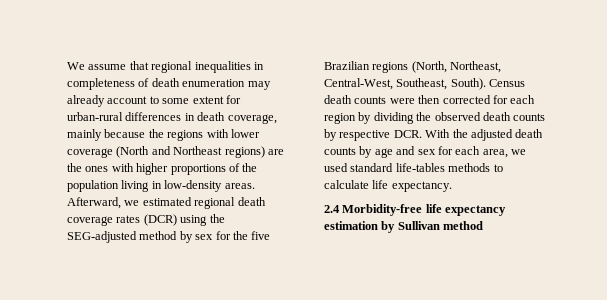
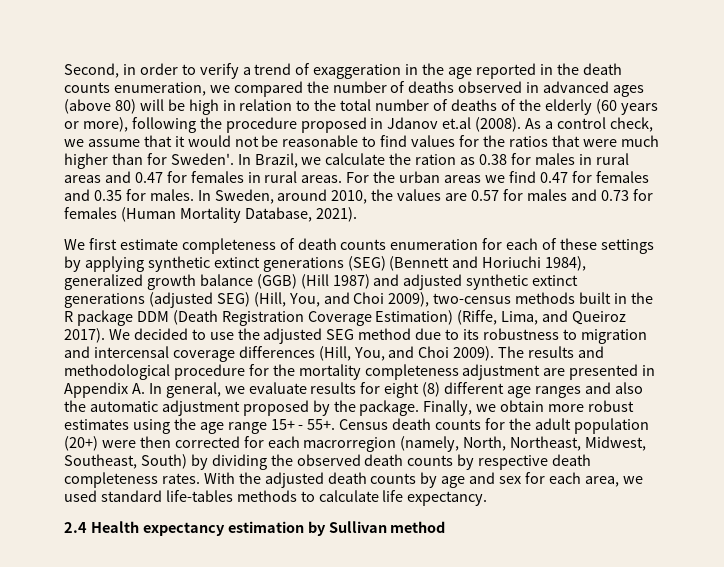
- We assume that regional inequalities in completeness of death enumeration may already account to some extent for urban-rural differences in death coverage, mainly because the regions with lower coverage (North and Northeast regions) are the ones with higher proportions of the population living in low-density areas. Afterward, we estimated regional death coverage rates (DCR) using the SEG-adjusted method by sex for the five Brazilian regions (North, Northeast, Central-West, Southeast, South). Census death counts were then corrected for each region by dividing the observed death counts by respective DCR. With the adjusted death counts by age and sex for each area, we used standard life-tables methods to calculate life expectancy.
+ Second, in order to verify a trend of exaggeration in the age reported in the death counts enumeration, we compared the number of deaths observed in advanced ages (above 80) will be high in relation to the total number of deaths of the elderly (60 years or more), following the procedure proposed in Jdanov et.al (2008). As a control check, we assume that it would not be reasonable to find values for the ratios that were much higher than for Sweden'. In Brazil, we calculate the ration as 0.38 for males in rural areas and 0.47 for females in rural areas. For the urban areas we find 0.47 for females and 0.35 for males. In Sweden, around 2010, the values are 0.57 for males and 0.73 for females (Human Mortality Database, 2021).
+ We first estimate completeness of death counts enumeration for each of these settings by applying synthetic extinct generations (SEG) (Bennett and Horiuchi 1984), generalized growth balance (GGB) (Hill 1987) and adjusted synthetic extinct generations (adjusted SEG) (Hill, You, and Choi 2009), two-census methods built in the R package DDM (Death Registration Coverage Estimation) (Riffe, Lima, and Queiroz 2017). We decided to use the adjusted SEG method due to its robustness to migration and intercensal coverage differences (Hill, You, and Choi 2009). The results and methodological procedure for the mortality completeness adjustment are presented in Appendix A. In general, we evaluate results for eight (8) different age ranges and also the automatic adjustment proposed by the package. Finally, we obtain more robust estimates using the age range 15+ - 55+. Census death counts for the adult population (20+) were then corrected for each macrorregion (namely, North, Northeast, Midwest, Southeast, South) by dividing the observed death counts by respective death completeness rates. With the adjusted death counts by age and sex for each area, we used standard life-tables methods to calculate life expectancy.
- 2.4 Morbidity-free life expectancy estimation by Sullivan method
+ 2.4 Health expectancy estimation by Sullivan method

